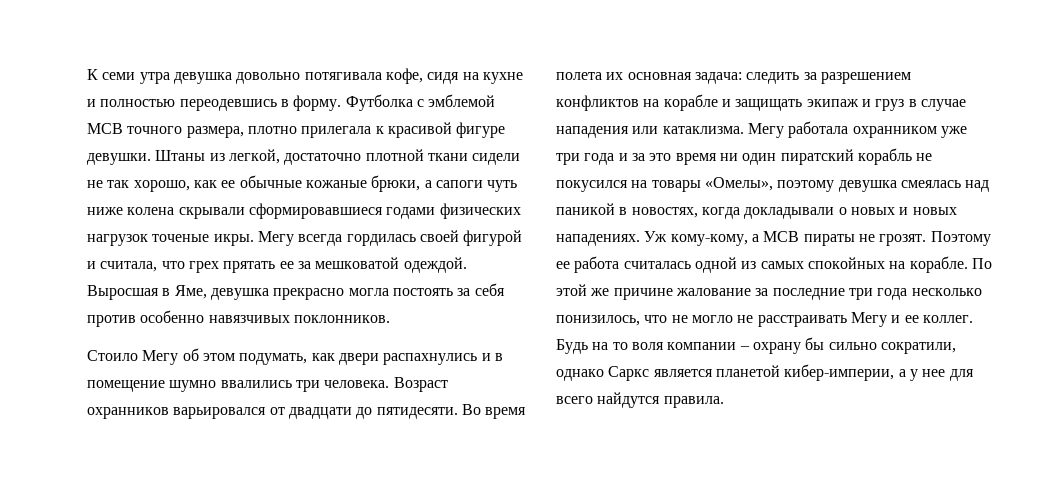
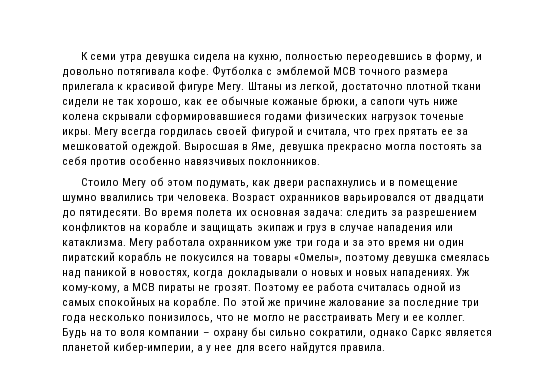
- К семи утра девушка довольно потягивала кофе, сидя на кухне и полностью переодевшись в форму.
+ К семи утра девушка сидела на кухню, полностью переодевшись в форму, и довольно потягивала кофе.
- Футболка с эмблемой MCB точного размера, плотно прилегала к красивой фигуре девушки.
+ Футболка с эмблемой MCB точного размера прилегала к красивой фигуре Мегу.

